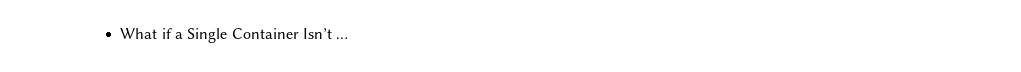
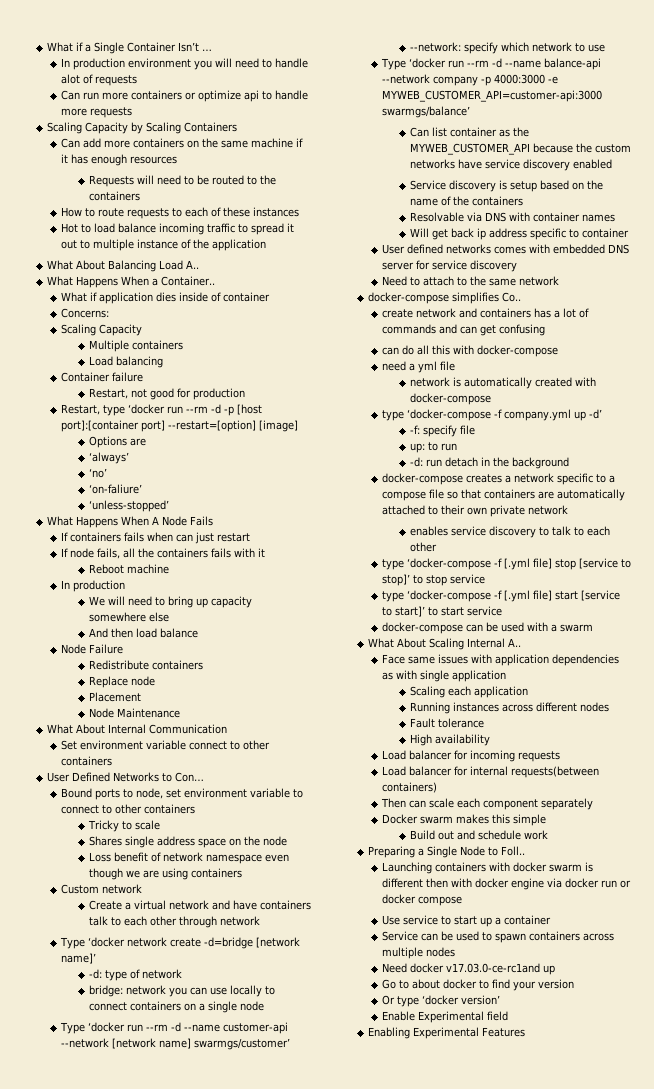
+ In production environment you will need to handle alot of requests
+ Can run more containers or optimize api to handle more requests
+ Scaling Capacity by Scaling Containers
+ Can add more containers on the same machine if it has enough resources
+ Requests will need to be routed to the containers
+ How to route requests to each of these instances
+ Hot to load balance incoming traffic to spread it out to multiple instance of the application
+ What About Balancing Load A..
+ What Happens When a Container..
+ What if application dies inside of container
+ Concerns:
+ Scaling Capacity
+ Multiple containers
+ Load balancing
+ Container failure
+ Restart, not good for production
+ Restart, type ‘docker run --rm -d -p [host port]:[container port] --restart=[option] [image]
+ Options are
+ ‘always’
+ ‘no’
+ ‘on-faliure’
+ ‘unless-stopped’
+ What Happens When A Node Fails
+ If containers fails when can just restart
+ If node fails, all the containers fails with it
+ Reboot machine
+ In production
+ We will need to bring up capacity somewhere else
+ And then load balance
+ Node Failure
+ Redistribute containers
+ Replace node
+ Placement
+ Node Maintenance
+ What About Internal Communication
+ Set environment variable connect to other containers
+ User Defined Networks to Con…
+ Bound ports to node, set environment variable to connect to other containers
+ Tricky to scale
+ Shares single address space on the node
+ Loss benefit of network namespace even though we are using containers
+ Custom network
+ Create a virtual network and have containers talk to each other through network
+ Type ‘docker network create -d=bridge [network name]’
+ -d: type of network
+ bridge: network you can use locally to connect containers on a single node
+ Type ‘docker run --rm -d --name customer-api --network [network name] swarmgs/customer’
+ --network: specify which network to use
+ Type ‘docker run --rm -d --name balance-api --network company -p 4000:3000 -e MYWEB_CUSTOMER_API=customer-api:3000 swarmgs/balance’
+ Can list container as the MYWEB_CUSTOMER_API because the custom networks have service discovery enabled
+ Service discovery is setup based on the name of the containers
+ Resolvable via DNS with container names
+ Will get back ip address specific to container
+ User defined networks comes with embedded DNS server for service discovery
+ Need to attach to the same network
+ docker-compose simplifies Co..
+ create network and containers has a lot of commands and can get confusing
+ can do all this with docker-compose
+ need a yml file
+ network is automatically created with docker-compose
+ type ‘docker-compose -f company.yml up -d’
+ -f: specify file
+ up: to run
+ -d: run detach in the background
+ docker-compose creates a network specific to a compose file so that containers are automatically attached to their own private network
+ enables service discovery to talk to each other
+ type ‘docker-compose -f [.yml file] stop [service to stop]’ to stop service
+ type ‘docker-compose -f [.yml file] start [service to start]’ to start service
+ docker-compose can be used with a swarm
+ What About Scaling Internal A..
+ Face same issues with application dependencies as with single application
+ Scaling each application
+ Running instances across different nodes
+ Fault tolerance
+ High availability
+ Load balancer for incoming requests
+ Load balancer for internal requests(between containers)
+ Then can scale each component separately
+ Docker swarm makes this simple
+ Build out and schedule work
+ Preparing a Single Node to Foll..
+ Launching containers with docker swarm is different then with docker engine via docker run or docker compose
+ Use service to start up a container
+ Service can be used to spawn containers across multiple nodes
+ Need docker v17.03.0-ce-rc1and up
+ Go to about docker to find your version
+ Or type ‘docker version’
+ Enable Experimental field
+ Enabling Experimental Features

